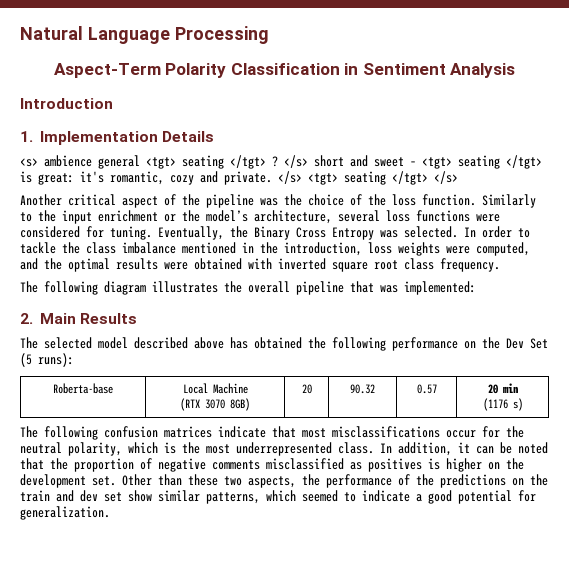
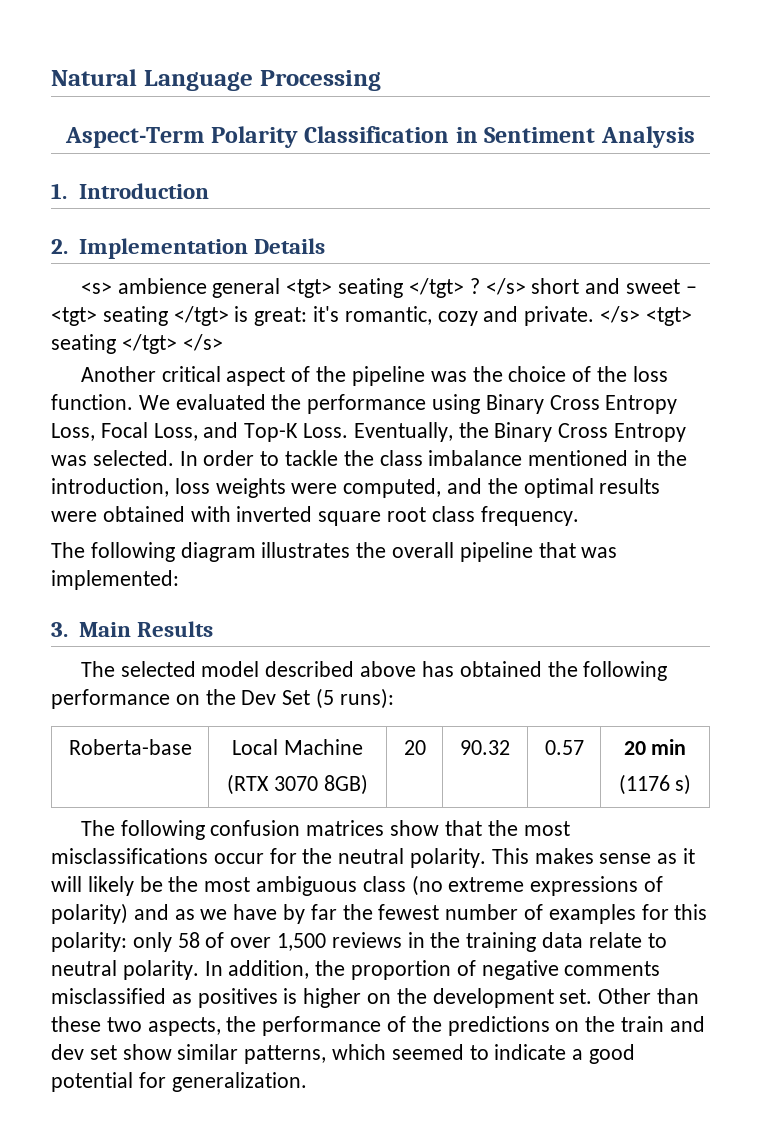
- Introduction
+ 1. Introduction
- 1. Implementation Details
+ 2. Implementation Details
- Similarly to the input enrichment or the model’s architecture, several loss functions were considered for tuning.
+ We evaluated the performance using Binary Cross Entropy Loss, Focal Loss, and Top-K Loss.
- 2. Main Results
+ 3. Main Results
- The following confusion matrices indicate that most misclassifications occur for the neutral polarity, which is the most underrepresented class. In addition, it can be noted that the proportion of negative comments misclassified as positives is higher on the development set.
+ The following confusion matrices show that the most misclassifications occur for the neutral polarity. This makes sense as it will likely be the most ambiguous class (no extreme expressions of polarity) and as we have by far the fewest number of examples for this polarity: only 58 of over 1,500 reviews in the training data relate to neutral polarity. In addition, the proportion of negative comments misclassified as positives is higher on the development set.

